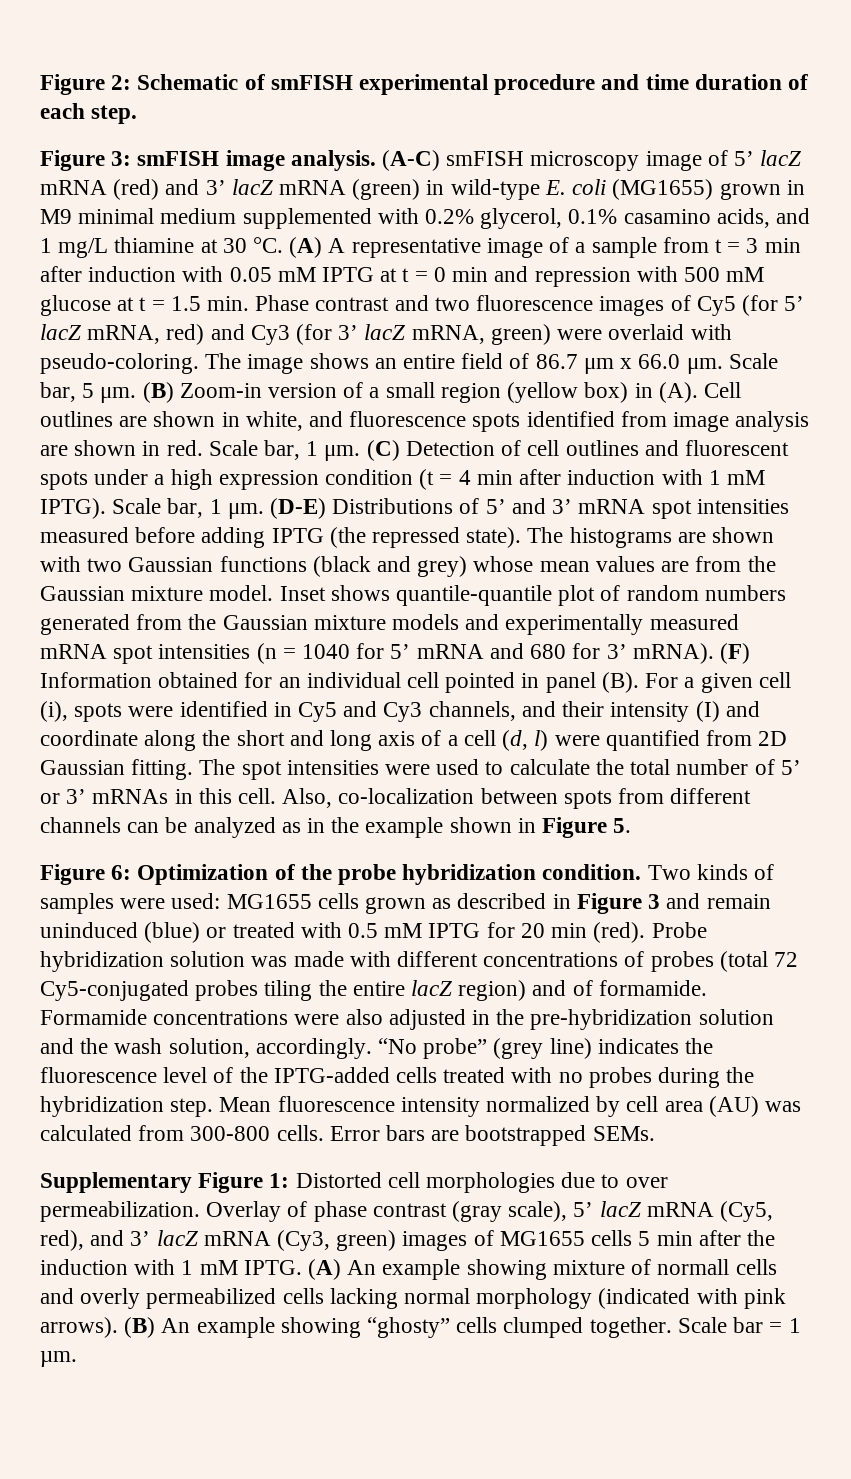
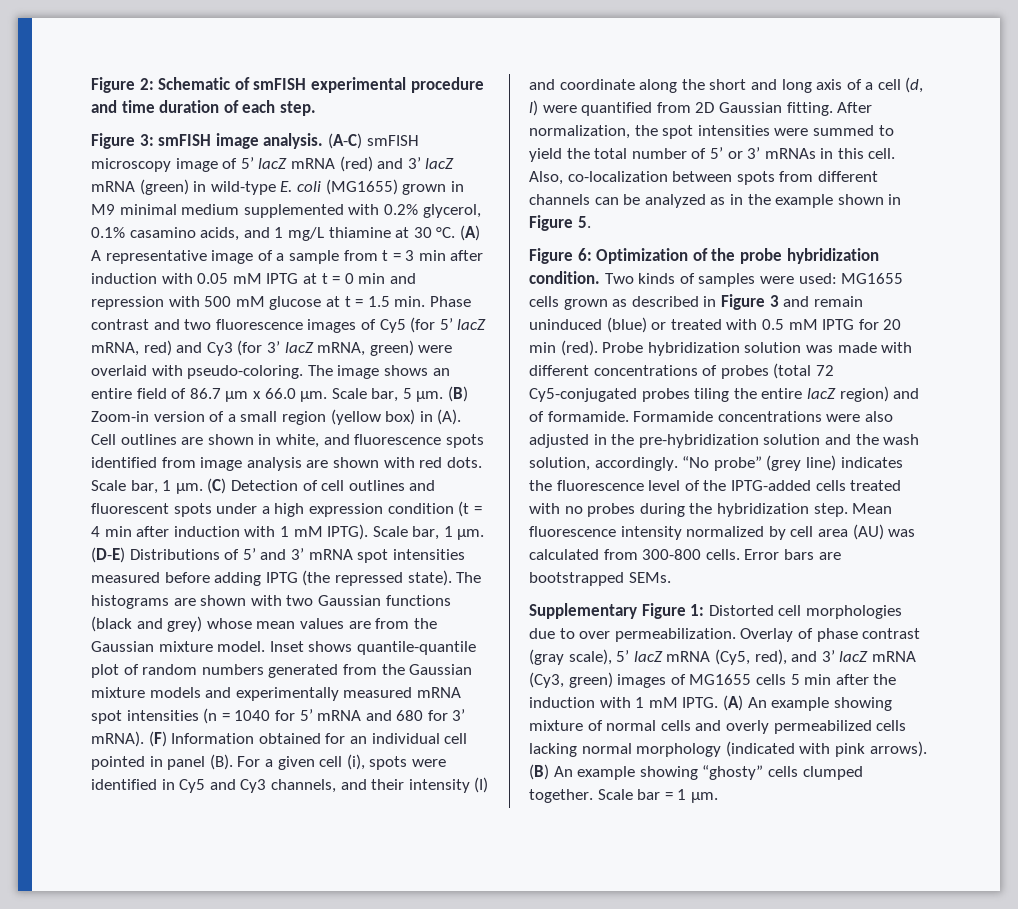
- (B) Zoom-in version of a small region (yellow box) in (A). Cell outlines are shown in white, and fluorescence spots identified from image analysis are shown in red.
+ (B) Zoom-in version of a small region (yellow box) in (A). Cell outlines are shown in white, and fluorescence spots identified from image analysis are shown with red dots.
- The spot intensities were used to calculate the total number of 5’ or 3’ mRNAs in this cell.
+ After normalization, the spot intensities were summed to yield the total number of 5’ or 3’ mRNAs in this cell.
- (A) An example showing mixture of normall cells and overly permeabilized cells lacking normal morphology (indicated with pink arrows).
+ (A) An example showing mixture of normal cells and overly permeabilized cells lacking normal morphology (indicated with pink arrows).

